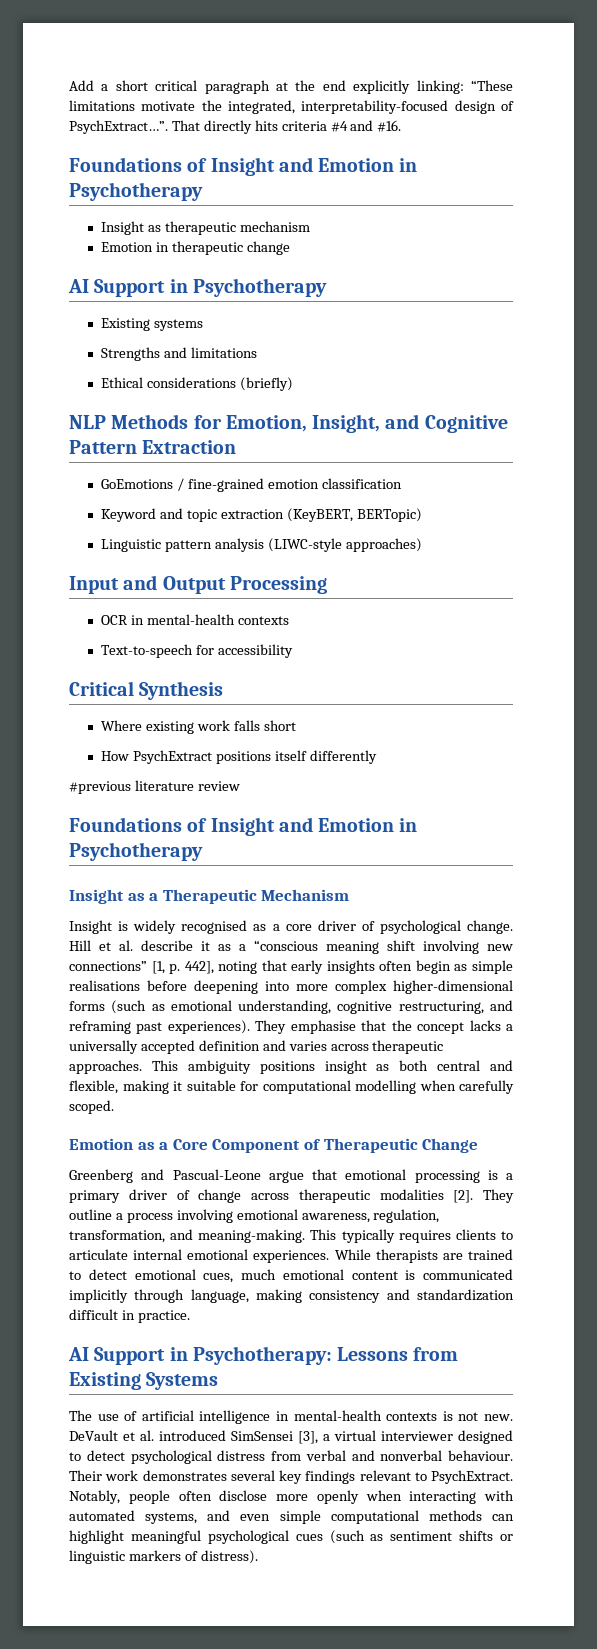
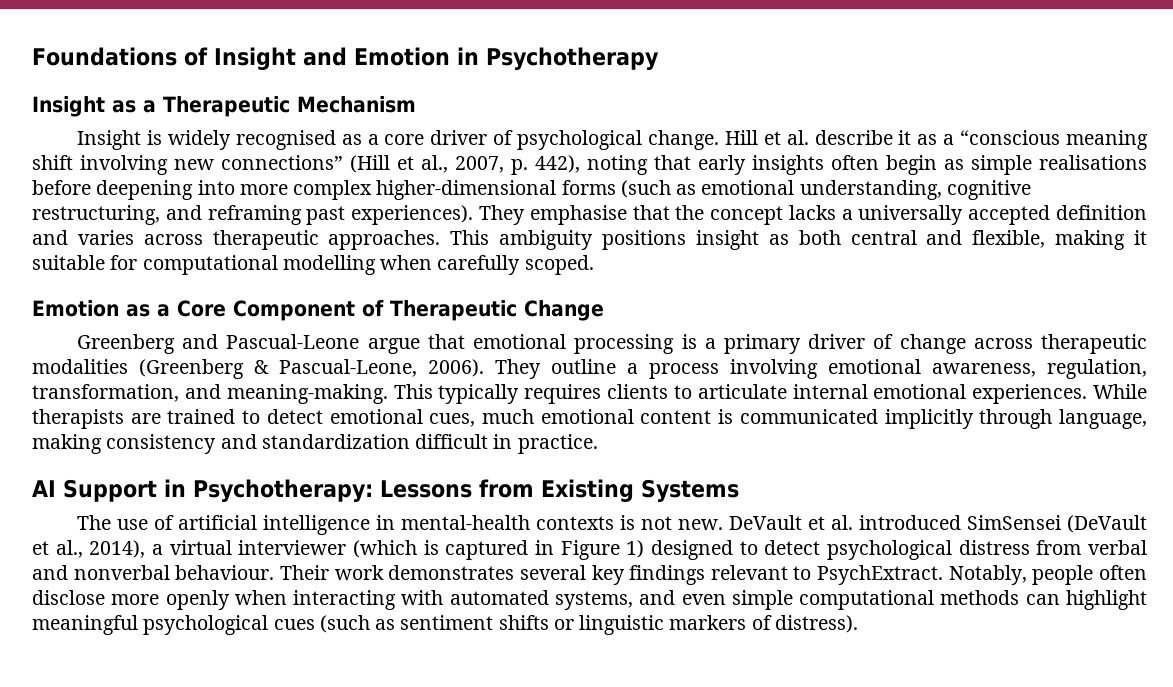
- Add a short critical paragraph at the end explicitly linking: “These limitations motivate the integrated, interpretability-focused design of PsychExtract…”. That directly hits criteria #4 and #16.
- Foundations of Insight and Emotion in Psychotherapy
- Insight as therapeutic mechanism
- Emotion in therapeutic change
- AI Support in Psychotherapy
- Existing systems
- Strengths and limitations
- Ethical considerations (briefly)
- NLP Methods for Emotion, Insight, and Cognitive Pattern Extraction
- GoEmotions / fine-grained emotion classification
- Keyword and topic extraction (KeyBERT, BERTopic)
- Linguistic pattern analysis (LIWC-style approaches)
- Input and Output Processing
- OCR in mental-health contexts
- Text-to-speech for accessibility
- Critical Synthesis
- Where existing work falls short
- How PsychExtract positions itself differently
- #previous literature review
- Hill et al. describe it as a “conscious meaning shift involving new connections” [1, p. 442], noting that early insights often begin as simple realisations before deepening into more complex higher-dimensional forms (such as emotional understanding, cognitive restructuring, and reframing past experiences).
+ Hill et al. describe it as a “conscious meaning shift involving new connections” (Hill et al., 2007, p. 442), noting that early insights often begin as simple realisations before deepening into more complex higher-dimensional forms (such as emotional understanding, cognitive restructuring, and reframing past experiences).
- Greenberg and Pascual-Leone argue that emotional processing is a primary driver of change across therapeutic modalities [2].
+ Greenberg and Pascual-Leone argue that emotional processing is a primary driver of change across therapeutic modalities (Greenberg & Pascual-Leone, 2006).
- DeVault et al. introduced SimSensei [3], a virtual interviewer designed to detect psychological distress from verbal and nonverbal behaviour.
+ DeVault et al. introduced SimSensei (DeVault et al., 2014), a virtual interviewer (which is captured in Figure 1) designed to detect psychological distress from verbal and nonverbal behaviour.

